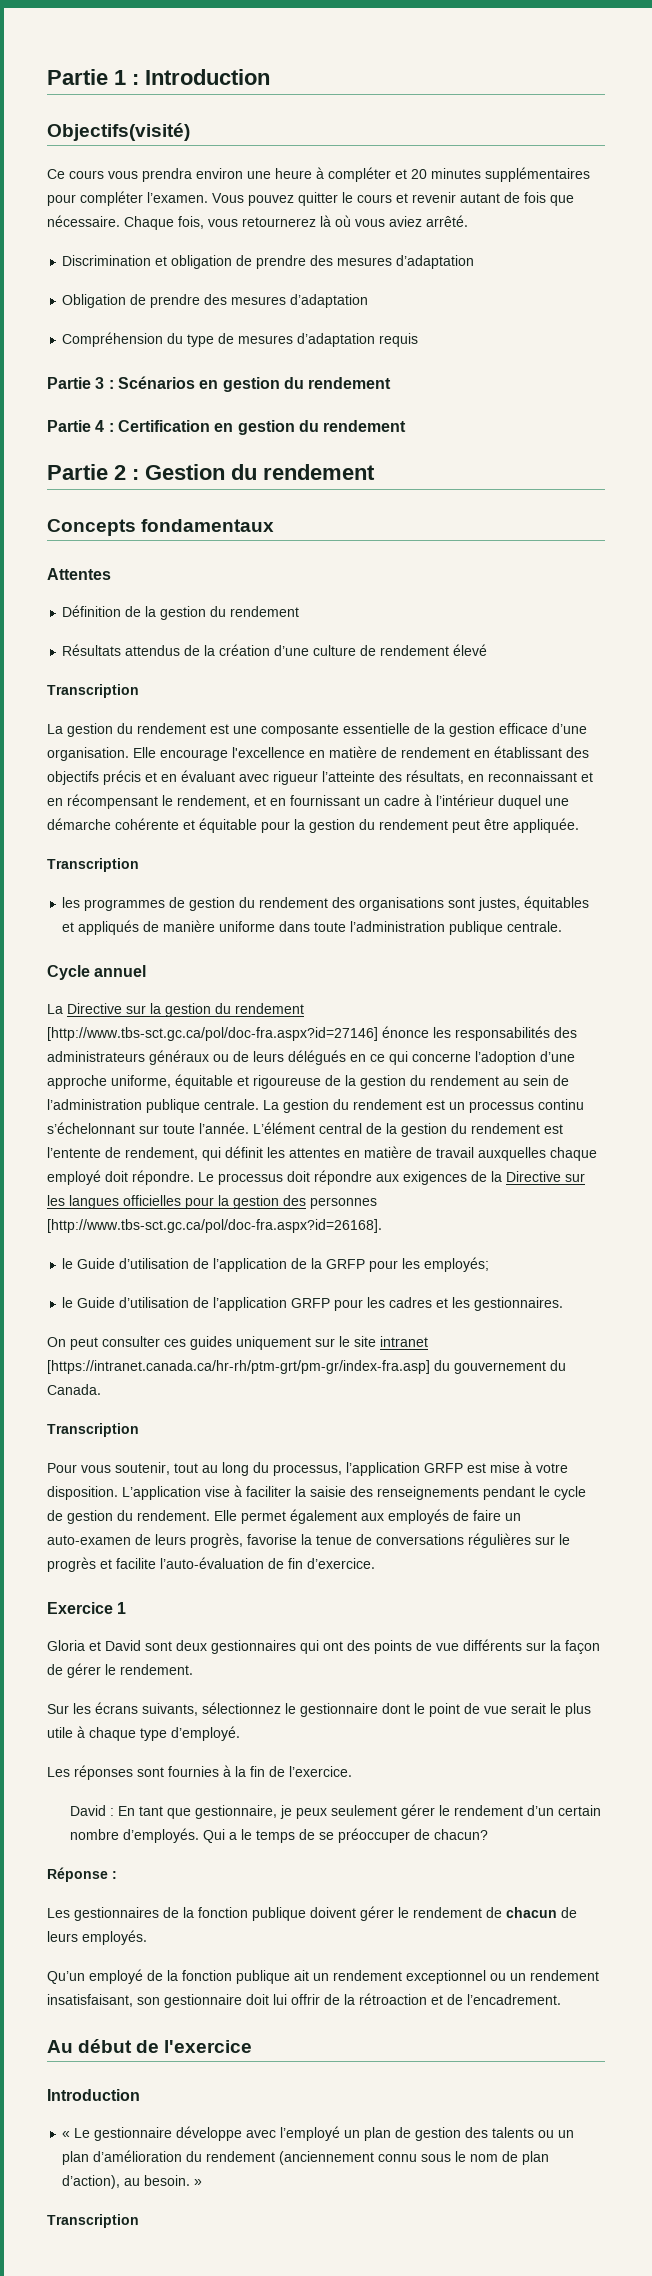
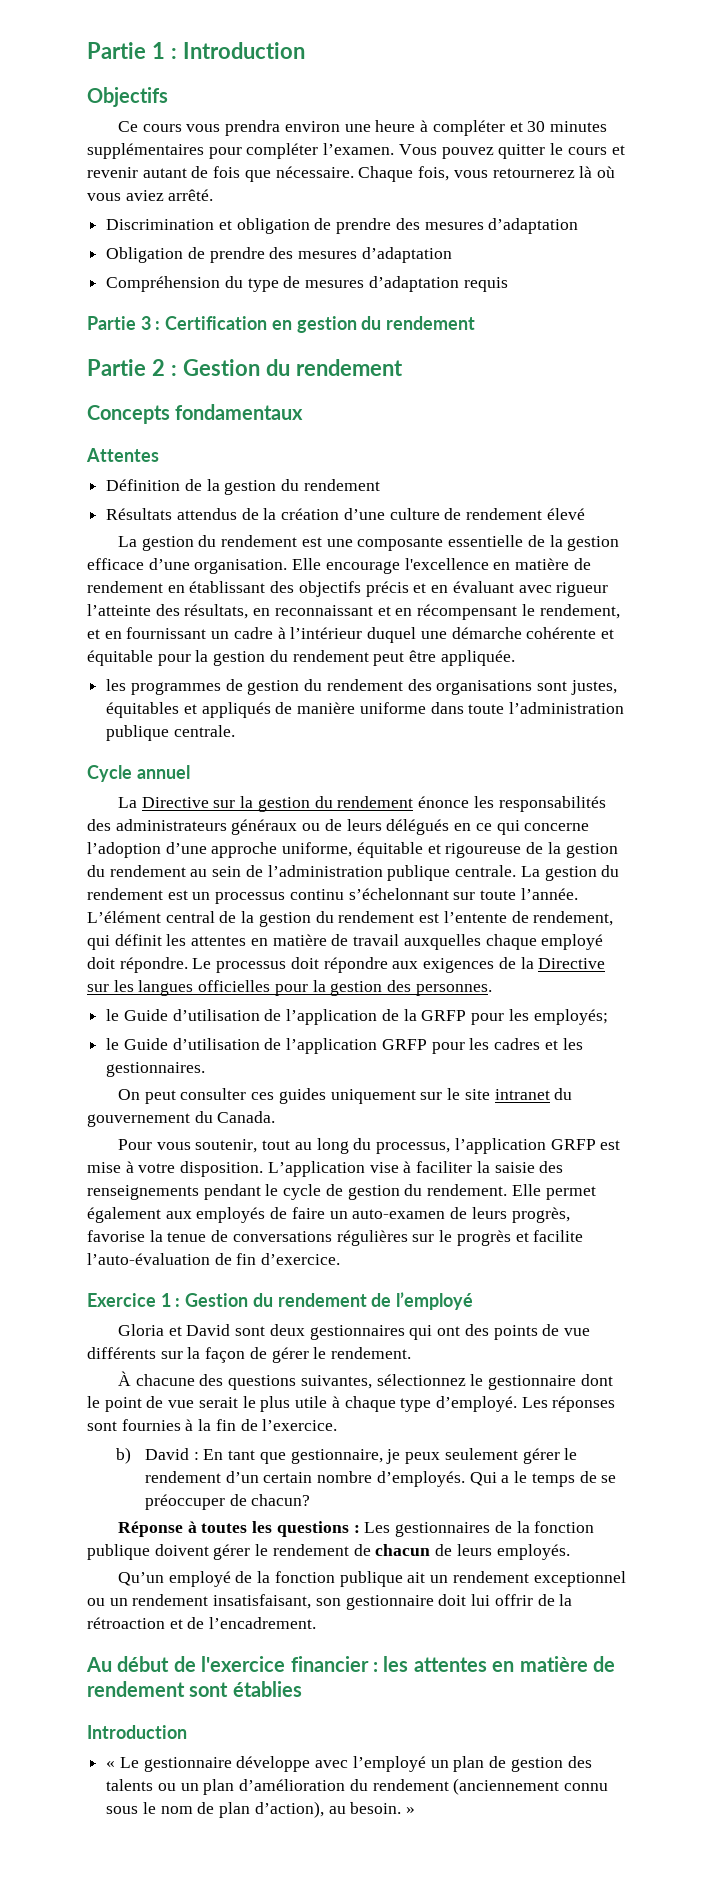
- Objectifs(visité)
+ Objectifs
- Ce cours vous prendra environ une heure à compléter et 20 minutes supplémentaires pour compléter l’examen.
+ Ce cours vous prendra environ une heure à compléter et 30 minutes supplémentaires pour compléter l’examen.
- Partie 3 : Scénarios en gestion du rendement
- Partie 4 : Certification en gestion du rendement
+ Partie 3 : Certification en gestion du rendement
  Résultats attendus de la création d’une culture de rendement élevé
- Transcription
  Elle encourage l'excellence en matière de rendement en établissant des objectifs précis et en évaluant avec rigueur l’atteinte des résultats, en reconnaissant et en récompensant le rendement, et en fournissant un cadre à l’intérieur duquel une démarche cohérente et équitable pour la gestion du rendement peut être appliquée.
- Transcription
- La Directive sur la gestion du rendement [http://www.tbs-sct.gc.ca/pol/doc-fra.aspx?id=27146] énonce les responsabilités des administrateurs généraux ou de leurs délégués en ce qui concerne l’adoption d’une approche uniforme, équitable et rigoureuse de la gestion du rendement au sein de l’administration publique centrale.
+ La Directive sur la gestion du rendement énonce les responsabilités des administrateurs généraux ou de leurs délégués en ce qui concerne l’adoption d’une approche uniforme, équitable et rigoureuse de la gestion du rendement au sein de l’administration publique centrale.
- Le processus doit répondre aux exigences de la Directive sur les langues officielles pour la gestion des personnes [http://www.tbs-sct.gc.ca/pol/doc-fra.aspx?id=26168].
+ Le processus doit répondre aux exigences de la Directive sur les langues officielles pour la gestion des personnes.
- On peut consulter ces guides uniquement sur le site intranet [https://intranet.canada.ca/hr-rh/ptm-grt/pm-gr/index-fra.asp] du gouvernement du Canada.
- Transcription
+ On peut consulter ces guides uniquement sur le site intranet du gouvernement du Canada.
- Exercice 1
+ Exercice 1 : Gestion du rendement de l’employé
- Sur les écrans suivants, sélectionnez le gestionnaire dont le point de vue serait le plus utile à chaque type d’employé.
- Les réponses sont fournies à la fin de l’exercice.
+ À chacune des questions suivantes, sélectionnez le gestionnaire dont le point de vue serait le plus utile à chaque type d’employé. Les réponses sont fournies à la fin de l’exercice.
- David : En tant que gestionnaire, je peux seulement gérer le rendement d’un certain nombre d’employés.
+ b) David : En tant que gestionnaire, je peux seulement gérer le rendement d’un certain nombre d’employés.
- Réponse :
- Les gestionnaires de la fonction publique doivent gérer le rendement de chacun de leurs employés.
+ Réponse à toutes les questions : Les gestionnaires de la fonction publique doivent gérer le rendement de chacun de leurs employés.
- Au début de l'exercice
+ Au début de l'exercice financier : les attentes en matière de rendement sont établies
  « Le gestionnaire développe avec l’employé un plan de gestion des talents ou un plan d’amélioration du rendement (anciennement connu sous le nom de plan d’action), au besoin. »
- Transcription

